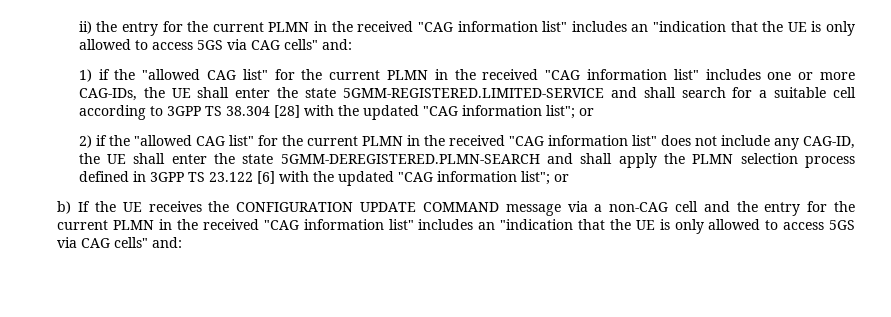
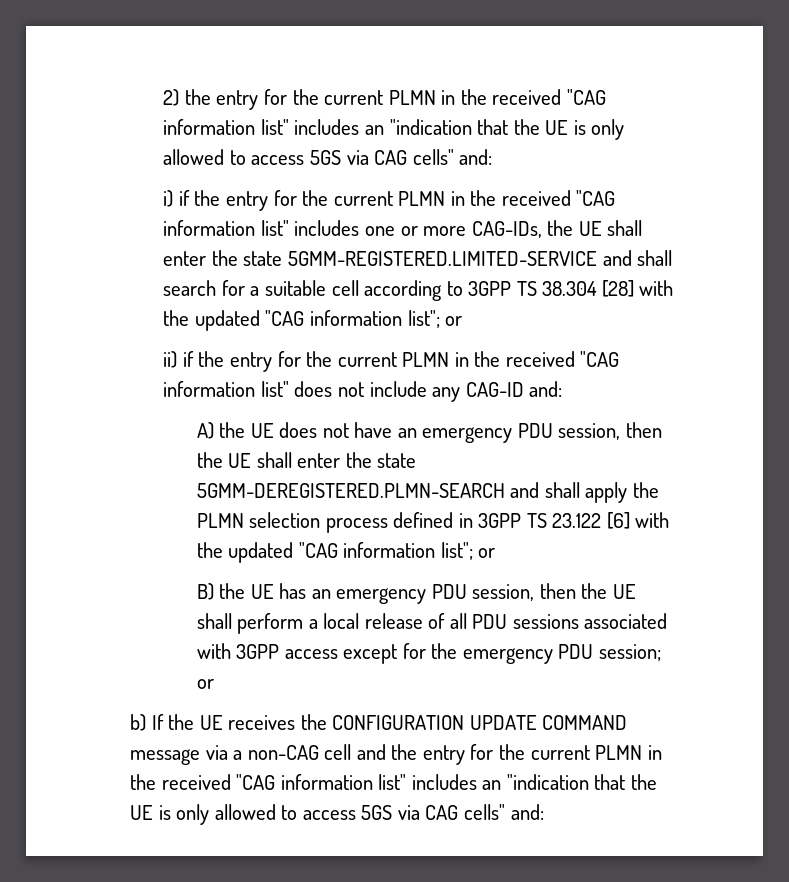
- ii) the entry for the current PLMN in the received "CAG information list" includes an "indication that the UE is only allowed to access 5GS via CAG cells" and:
+ 2) the entry for the current PLMN in the received "CAG information list" includes an "indication that the UE is only allowed to access 5GS via CAG cells" and:
- 1) if the "allowed CAG list" for the current PLMN in the received "CAG information list" includes one or more CAG-IDs, the UE shall enter the state 5GMM-REGISTERED.LIMITED-SERVICE and shall search for a suitable cell according to 3GPP TS 38.304 [28] with the updated "CAG information list"; or
+ i) if the entry for the current PLMN in the received "CAG information list" includes one or more CAG-IDs, the UE shall enter the state 5GMM-REGISTERED.LIMITED-SERVICE and shall search for a suitable cell according to 3GPP TS 38.304 [28] with the updated "CAG information list"; or
- 2) if the "allowed CAG list" for the current PLMN in the received "CAG information list" does not include any CAG-ID, the UE shall enter the state 5GMM-DEREGISTERED.PLMN-SEARCH and shall apply the PLMN selection process defined in 3GPP TS 23.122 [6] with the updated "CAG information list"; or
+ ii) if the entry for the current PLMN in the received "CAG information list" does not include any CAG-ID and:
+ A) the UE does not have an emergency PDU session, then the UE shall enter the state 5GMM-DEREGISTERED.PLMN-SEARCH and shall apply the PLMN selection process defined in 3GPP TS 23.122 [6] with the updated "CAG information list"; or
+ B) the UE has an emergency PDU session, then the UE shall perform a local release of all PDU sessions associated with 3GPP access except for the emergency PDU session; or

